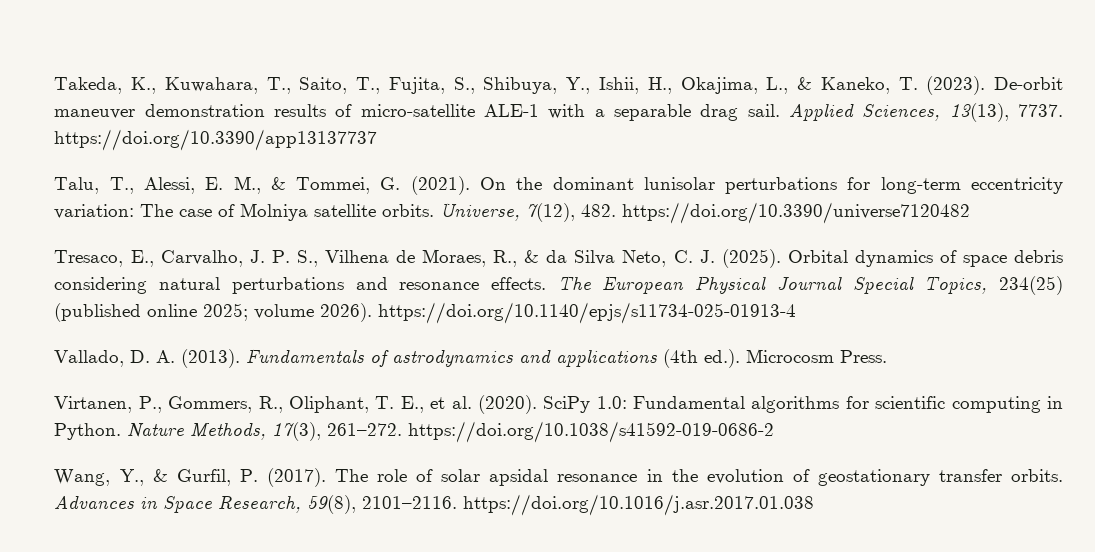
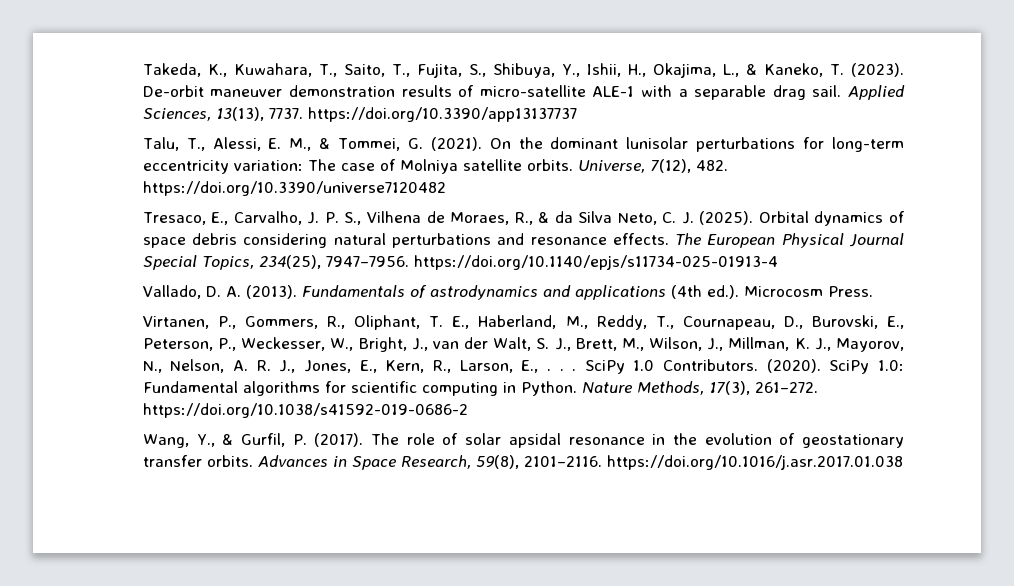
- The European Physical Journal Special Topics, 234(25) (published online 2025; volume 2026). https://doi.org/10.1140/epjs/s11734-025-01913-4
+ The European Physical Journal Special Topics, 234(25), 7947–7956. https://doi.org/10.1140/epjs/s11734-025-01913-4
- Virtanen, P., Gommers, R., Oliphant, T. E., et al. (2020).
+ Virtanen, P., Gommers, R., Oliphant, T. E., Haberland, M., Reddy, T., Cournapeau, D., Burovski, E., Peterson, P., Weckesser, W., Bright, J., van der Walt, S. J., Brett, M., Wilson, J., Millman, K. J., Mayorov, N., Nelson, A. R. J., Jones, E., Kern, R., Larson, E., . . . SciPy 1.0 Contributors. (2020).

